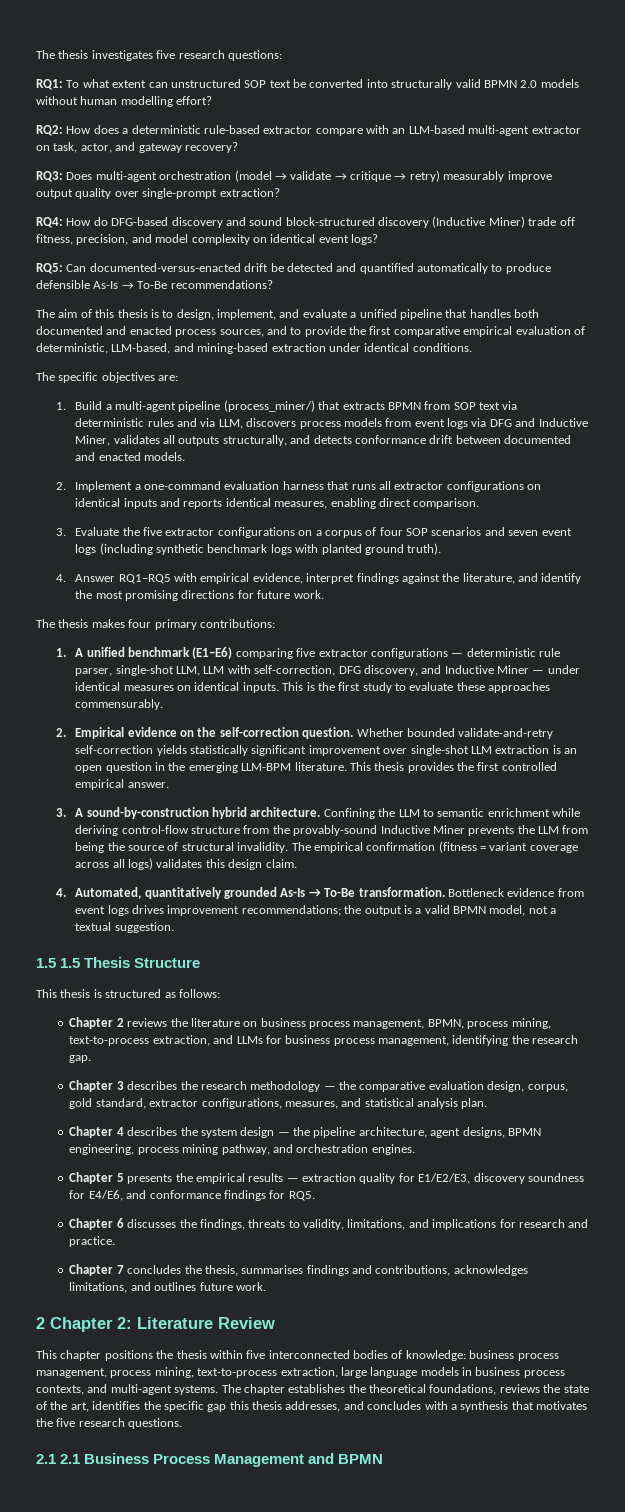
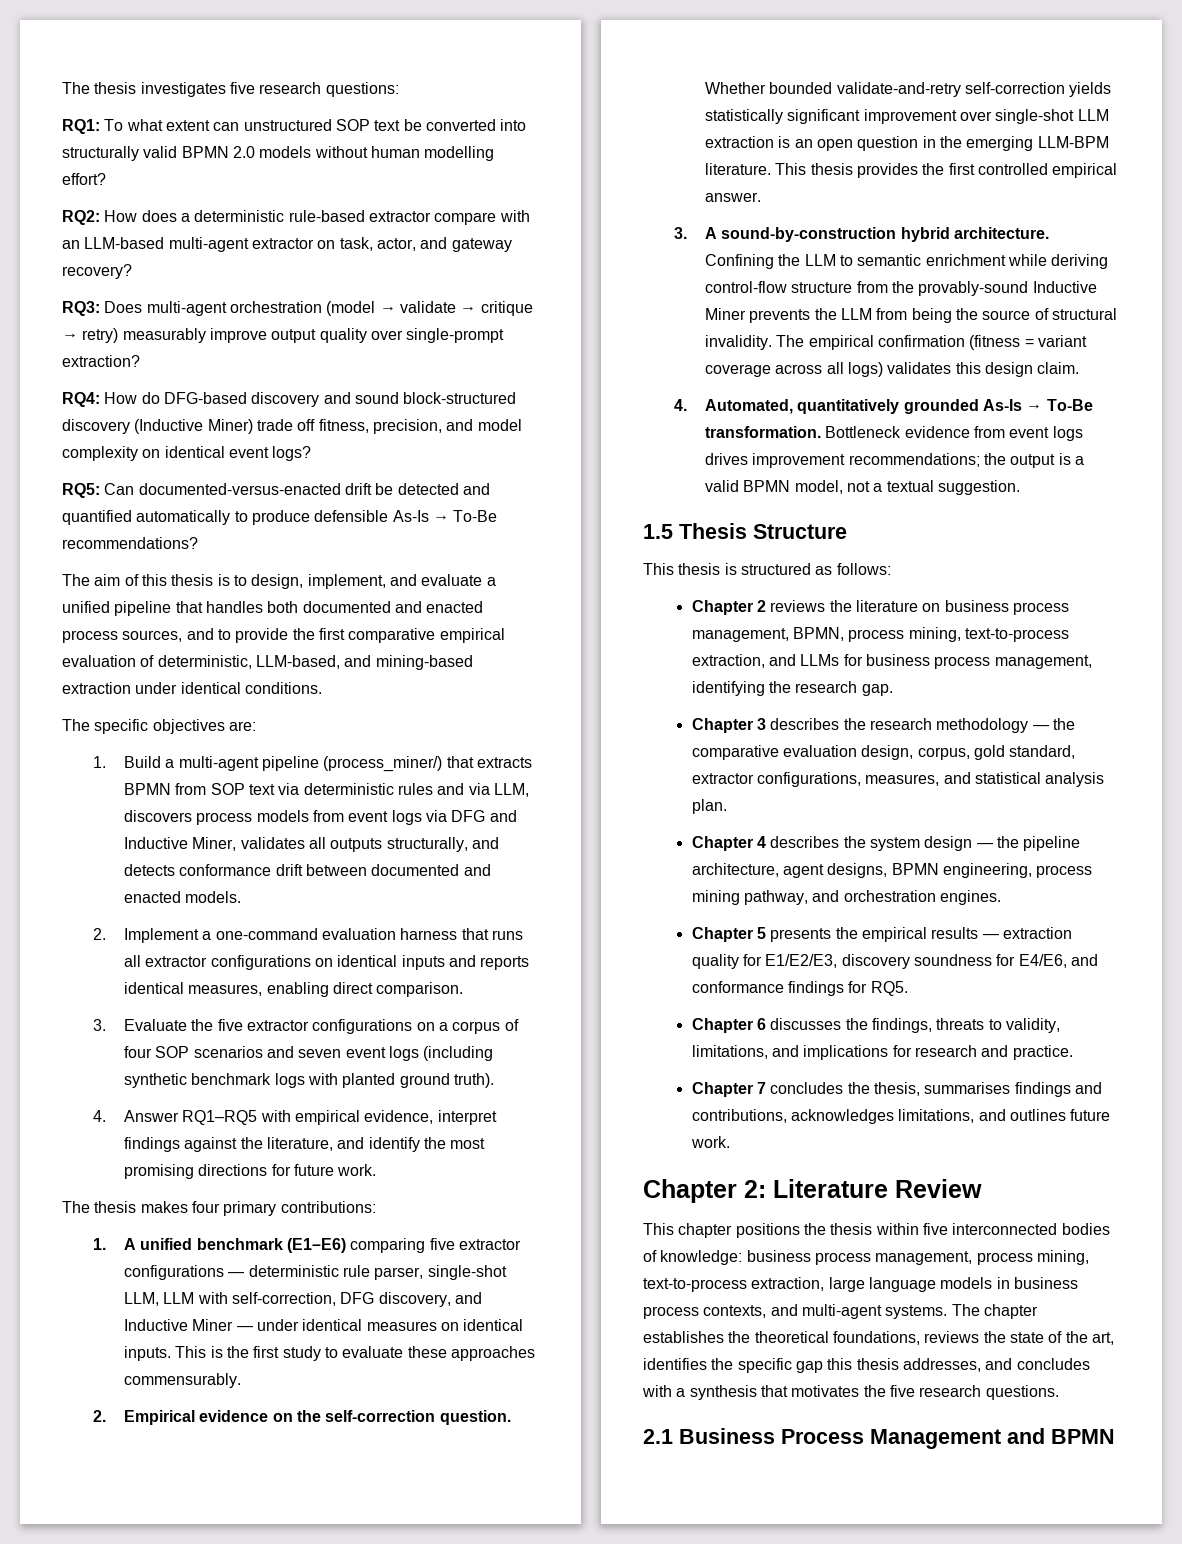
- 1.5 1.5 Thesis Structure
+ 1.5 Thesis Structure
- 2 Chapter 2: Literature Review
+ Chapter 2: Literature Review
- 2.1 2.1 Business Process Management and BPMN
+ 2.1 Business Process Management and BPMN

